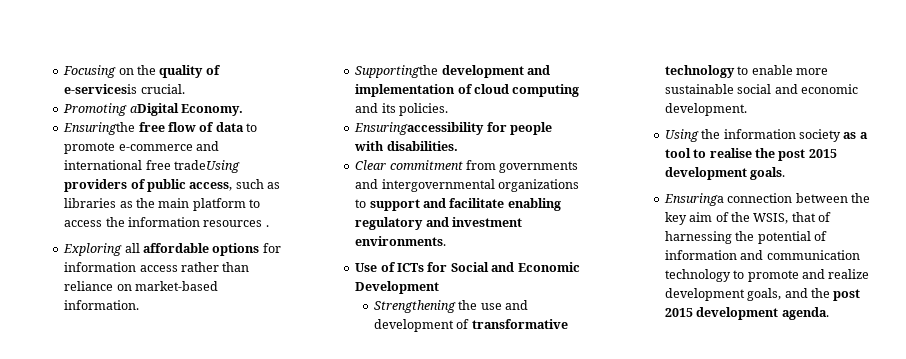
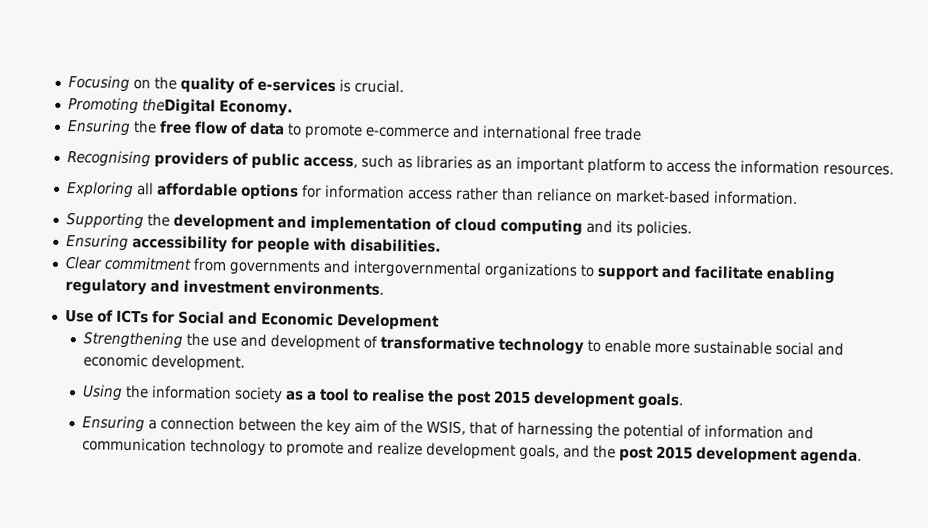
- Focusing on the quality of e-servicesis crucial.
+ Focusing on the quality of e-services is crucial.
- Promoting aDigital Economy.
+ Promoting theDigital Economy.
- Ensuringthe free flow of data to promote e-commerce and international free tradeUsing providers of public access, such as libraries as the main platform to access the information resources .
+ Ensuring the free flow of data to promote e-commerce and international free trade
+ Recognising providers of public access, such as libraries as an important platform to access the information resources.
- Supportingthe development and implementation of cloud computing and its policies.
+ Supporting the development and implementation of cloud computing and its policies.
- Ensuringaccessibility for people with disabilities.
+ Ensuring accessibility for people with disabilities.
- Ensuringa connection between the key aim of the WSIS, that of harnessing the potential of information and communication technology to promote and realize development goals, and the post 2015 development agenda.
+ Ensuring a connection between the key aim of the WSIS, that of harnessing the potential of information and communication technology to promote and realize development goals, and the post 2015 development agenda.

